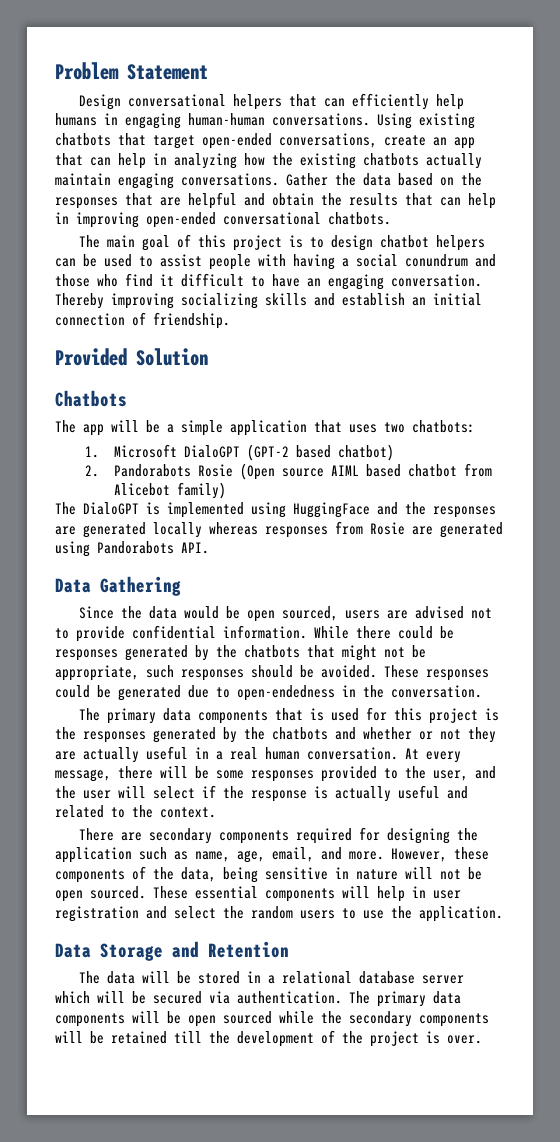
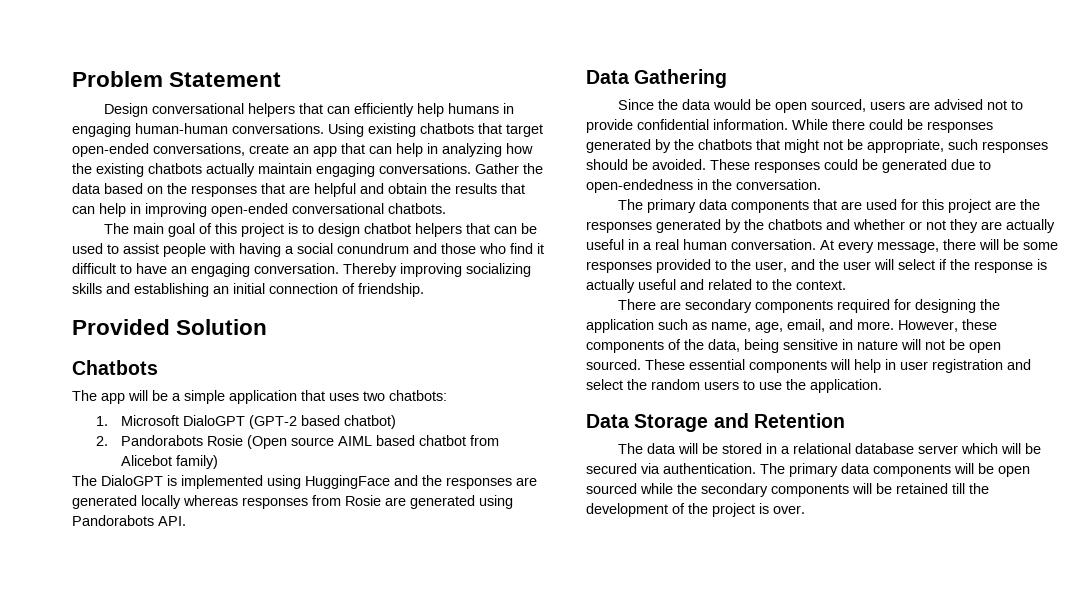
- The main goal of this project is to design chatbot helpers can be used to assist people with having a social conundrum and those who find it difficult to have an engaging conversation.
+ The main goal of this project is to design chatbot helpers that can be used to assist people with having a social conundrum and those who find it difficult to have an engaging conversation.
- Thereby improving socializing skills and establish an initial connection of friendship.
+ Thereby improving socializing skills and establishing an initial connection of friendship.
- The primary data components that is used for this project is the responses generated by the chatbots and whether or not they are actually useful in a real human conversation.
+ The primary data components that are used for this project are the responses generated by the chatbots and whether or not they are actually useful in a real human conversation.

